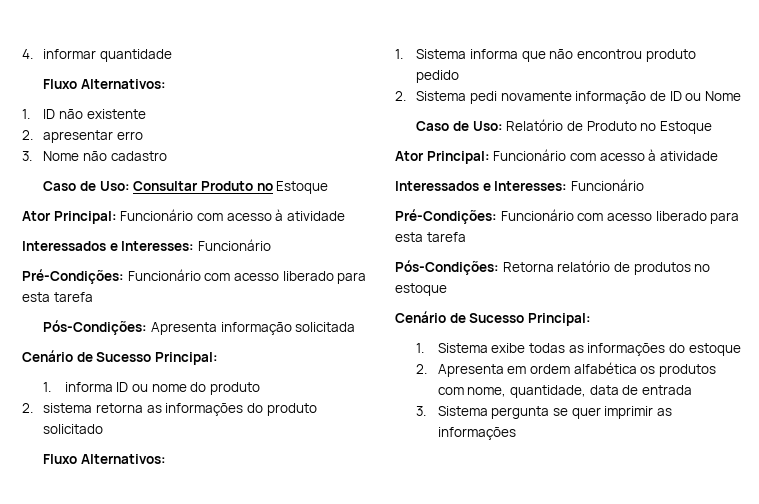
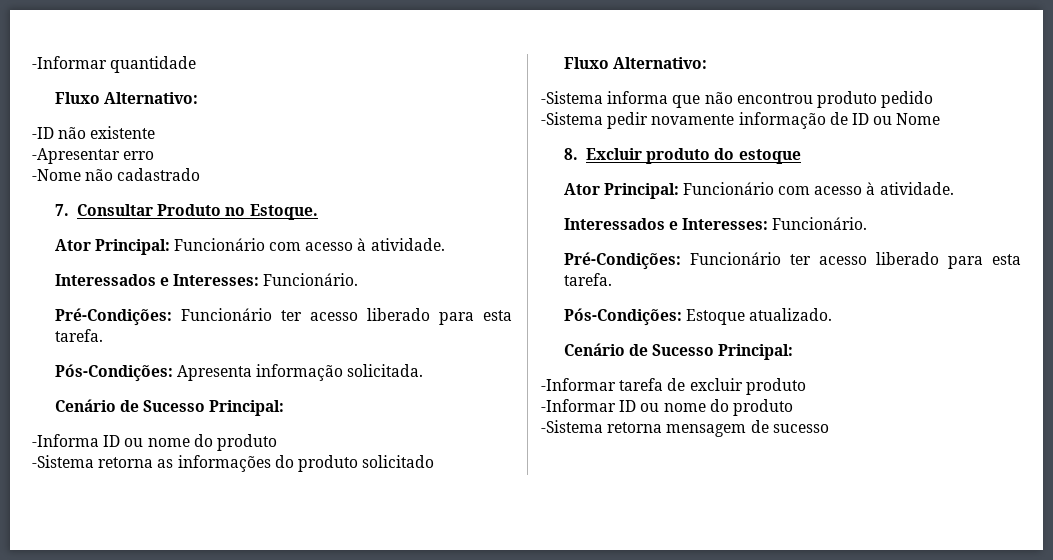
- 4. informar quantidade
- Fluxo Alternativos:
- 1. ID não existente
+ -Informar quantidade
+ Fluxo Alternativo:
+ -ID não existente
- 2. apresentar erro
+ -Apresentar erro
- 3. Nome não cadastro
- Caso de Uso: Consultar Produto no Estoque
- Ator Principal: Funcionário com acesso à atividade
- Interessados e Interesses: Funcionário
- Pré-Condições: Funcionário com acesso liberado para esta tarefa
+ -Nome não cadastrado
+ 7. Consultar Produto no Estoque.
+ Ator Principal: Funcionário com acesso à atividade.
+ Interessados e Interesses: Funcionário.
+ Pré-Condições: Funcionário ter acesso liberado para esta tarefa.
- Pós-Condições: Apresenta informação solicitada
+ Pós-Condições: Apresenta informação solicitada.
  Cenário de Sucesso Principal:
- 1. informa ID ou nome do produto
- 2. sistema retorna as informações do produto solicitado
- Fluxo Alternativos:
- 1. Sistema informa que não encontrou produto pedido
+ -Informa ID ou nome do produto
+ -Sistema retorna as informações do produto solicitado
+ Fluxo Alternativo:
+ -Sistema informa que não encontrou produto pedido
- 2. Sistema pedi novamente informação de ID ou Nome
+ -Sistema pedir novamente informação de ID ou Nome
- Caso de Uso: Relatório de Produto no Estoque
- Ator Principal: Funcionário com acesso à atividade
- Interessados e Interesses: Funcionário
- Pré-Condições: Funcionário com acesso liberado para esta tarefa
- Pós-Condições: Retorna relatório de produtos no estoque
+ 8. Excluir produto do estoque
+ Ator Principal: Funcionário com acesso à atividade.
+ Interessados e Interesses: Funcionário.
+ Pré-Condições: Funcionário ter acesso liberado para esta tarefa.
+ Pós-Condições: Estoque atualizado.
  Cenário de Sucesso Principal:
- 1. Sistema exibe todas as informações do estoque
- 2. Apresenta em ordem alfabética os produtos com nome, quantidade, data de entrada
- 3. Sistema pergunta se quer imprimir as informações
+ -Informar tarefa de excluir produto
+ -Informar ID ou nome do produto
+ -Sistema retorna mensagem de sucesso

